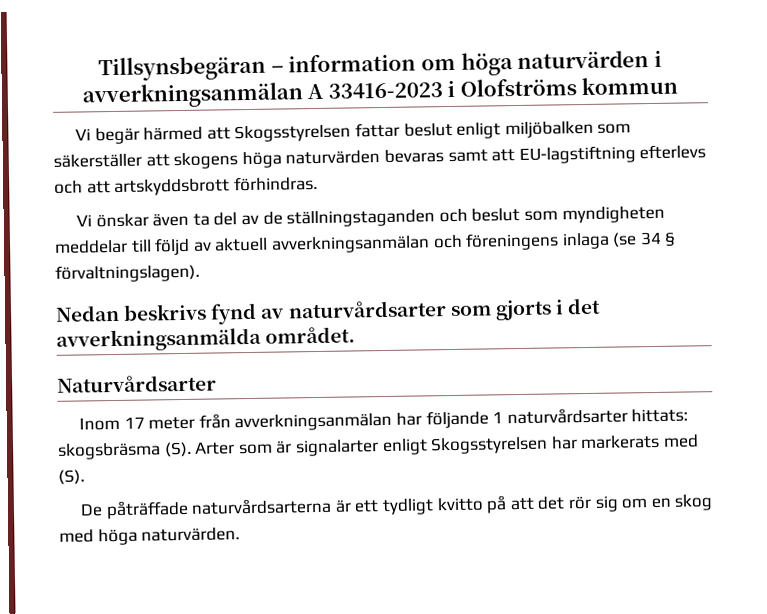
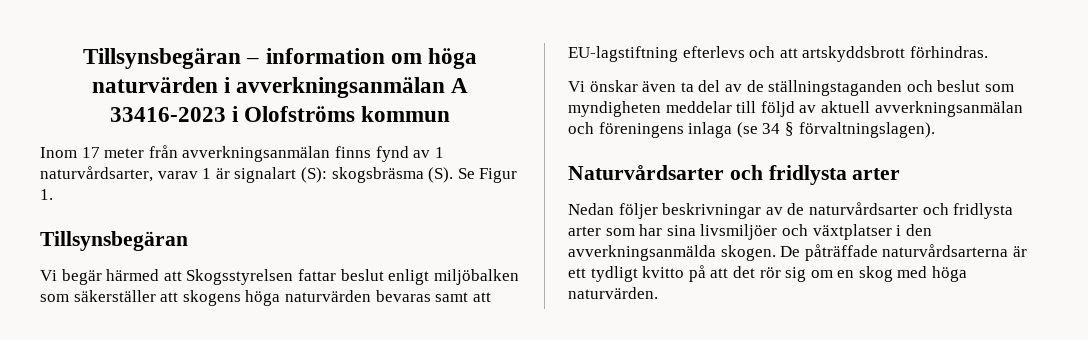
+ Inom 17 meter från avverkningsanmälan finns fynd av 1 naturvårdsarter, varav 1 är signalart (S): skogsbräsma (S). Se Figur 1.
+ Tillsynsbegäran
- Nedan beskrivs fynd av naturvårdsarter som gjorts i det avverkningsanmälda området.
- Naturvårdsarter
- Inom 17 meter från avverkningsanmälan har följande 1 naturvårdsarter hittats: skogsbräsma (S). Arter som är signalarter enligt Skogsstyrelsen har markerats med (S).
- De påträffade naturvårdsarterna är ett tydligt kvitto på att det rör sig om en skog med höga naturvärden.
+ Naturvårdsarter och fridlysta arter
+ Nedan följer beskrivningar av de naturvårdsarter och fridlysta arter som har sina livsmiljöer och växtplatser i den avverkningsanmälda skogen. De påträffade naturvårdsarterna är ett tydligt kvitto på att det rör sig om en skog med höga naturvärden.

